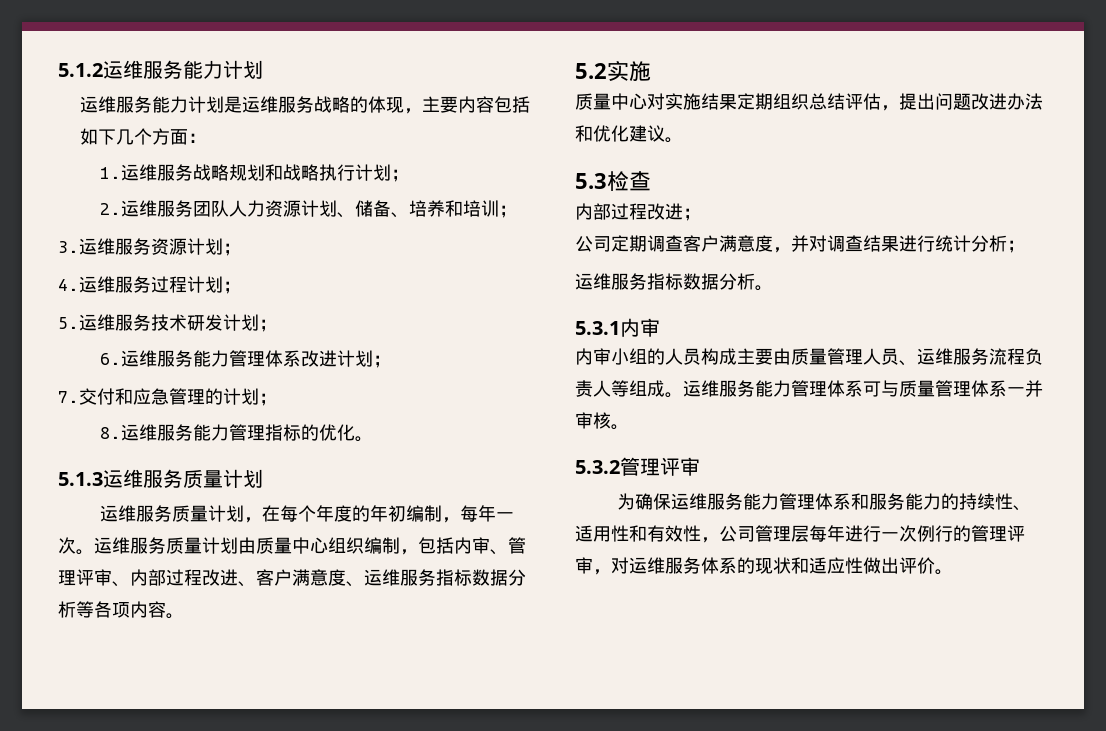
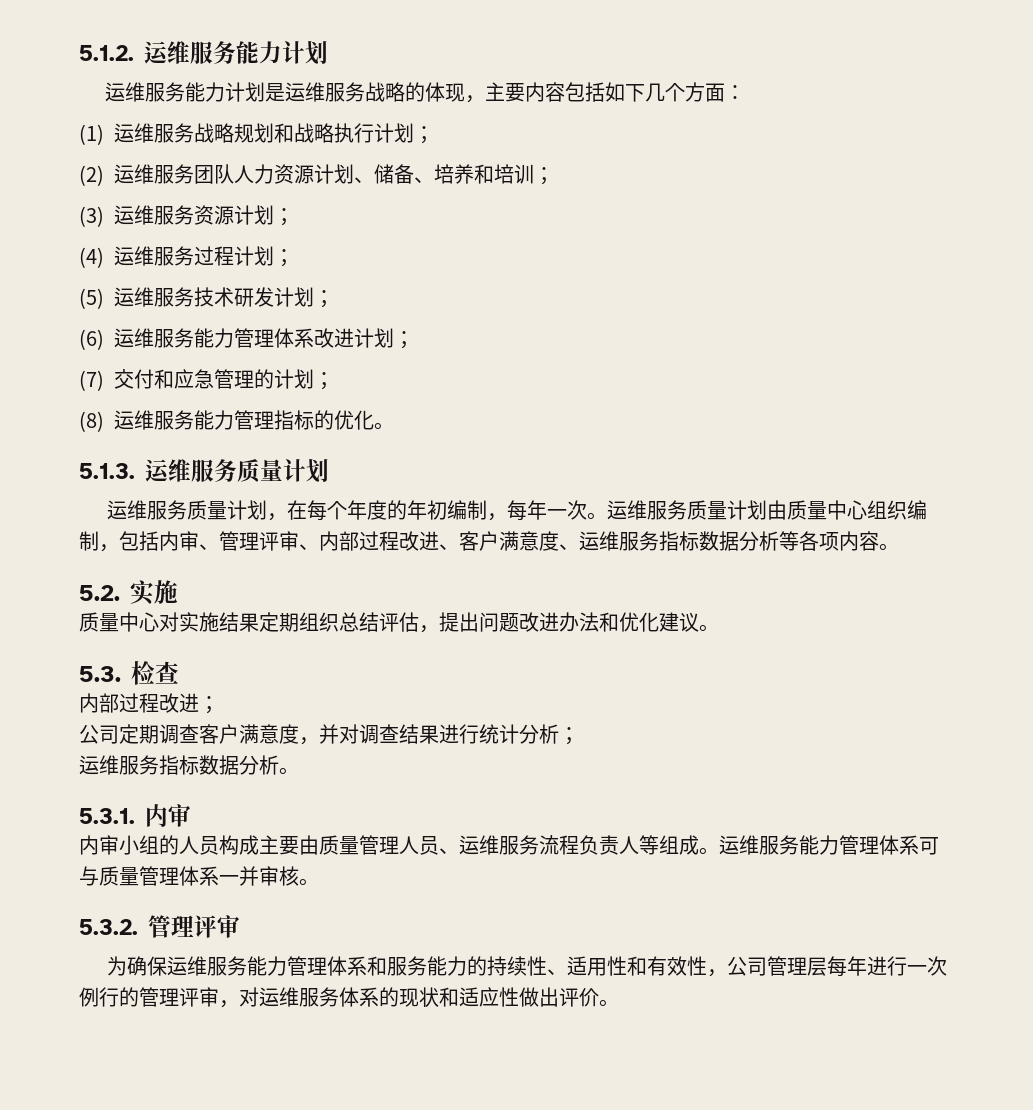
- 5.1.2运维服务能力计划
+ 5.1.2.运维服务能力计划
- 1.运维服务战略规划和战略执行计划；
+ (1)运维服务战略规划和战略执行计划；
- 2.运维服务团队人力资源计划、储备、培养和培训；
+ (2)运维服务团队人力资源计划、储备、培养和培训；
- 3.运维服务资源计划；
+ (3)运维服务资源计划；
- 4.运维服务过程计划；
+ (4)运维服务过程计划；
- 5.运维服务技术研发计划；
+ (5)运维服务技术研发计划；
- 6.运维服务能力管理体系改进计划；
+ (6)运维服务能力管理体系改进计划；
- 7.交付和应急管理的计划；
+ (7)交付和应急管理的计划；
- 8.运维服务能力管理指标的优化。
+ (8)运维服务能力管理指标的优化。
- 5.1.3运维服务质量计划
+ 5.1.3.运维服务质量计划
- 5.2实施
+ 5.2.实施
- 5.3检查
+ 5.3.检查
- 5.3.1内审
+ 5.3.1.内审
- 5.3.2管理评审
+ 5.3.2.管理评审

